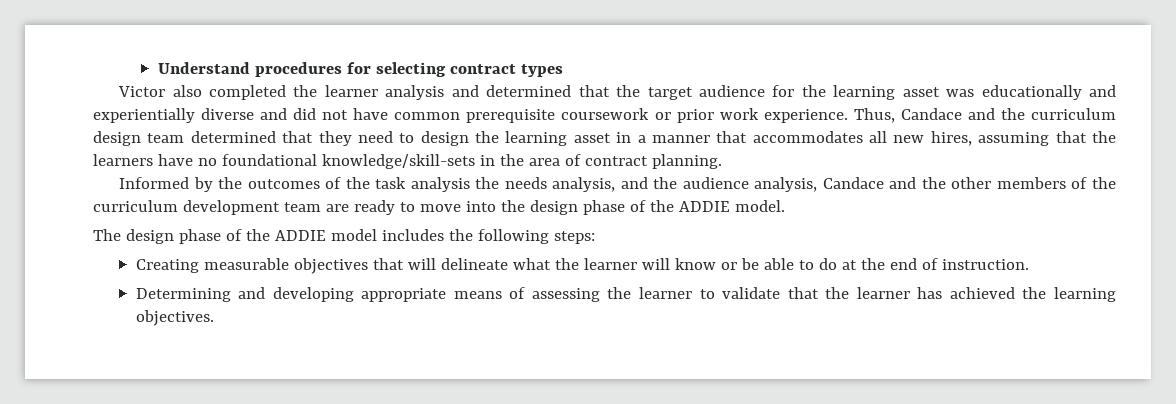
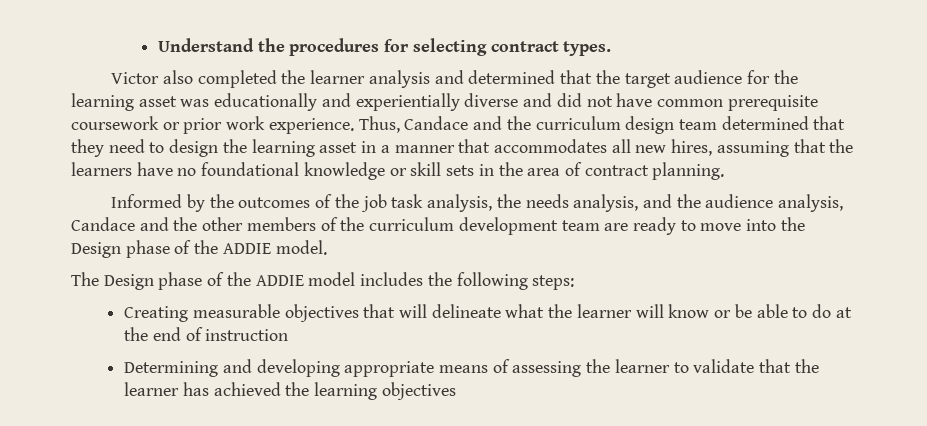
- Understand procedures for selecting contract types
+ Understand the procedures for selecting contract types.
- Thus, Candace and the curriculum design team determined that they need to design the learning asset in a manner that accommodates all new hires, assuming that the learners have no foundational knowledge/skill-sets in the area of contract planning.
+ Thus, Candace and the curriculum design team determined that they need to design the learning asset in a manner that accommodates all new hires, assuming that the learners have no foundational knowledge or skill sets in the area of contract planning.
- Informed by the outcomes of the task analysis the needs analysis, and the audience analysis, Candace and the other members of the curriculum development team are ready to move into the design phase of the ADDIE model.
+ Informed by the outcomes of the job task analysis, the needs analysis, and the audience analysis, Candace and the other members of the curriculum development team are ready to move into the Design phase of the ADDIE model.
- The design phase of the ADDIE model includes the following steps:
+ The Design phase of the ADDIE model includes the following steps:
- Creating measurable objectives that will delineate what the learner will know or be able to do at the end of instruction.
+ Creating measurable objectives that will delineate what the learner will know or be able to do at the end of instruction
- Determining and developing appropriate means of assessing the learner to validate that the learner has achieved the learning objectives.
+ Determining and developing appropriate means of assessing the learner to validate that the learner has achieved the learning objectives

